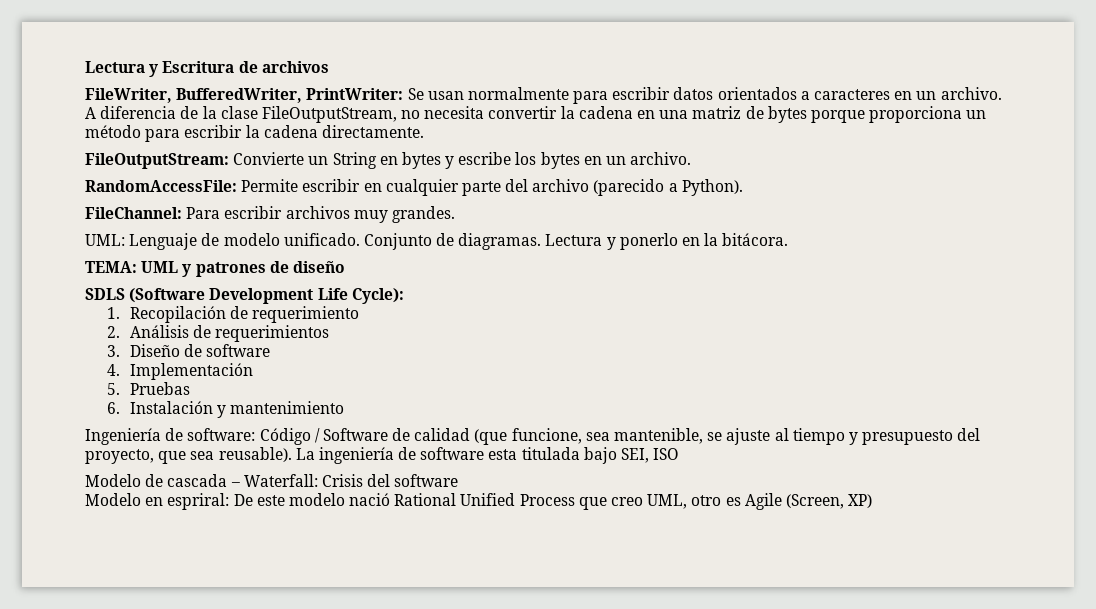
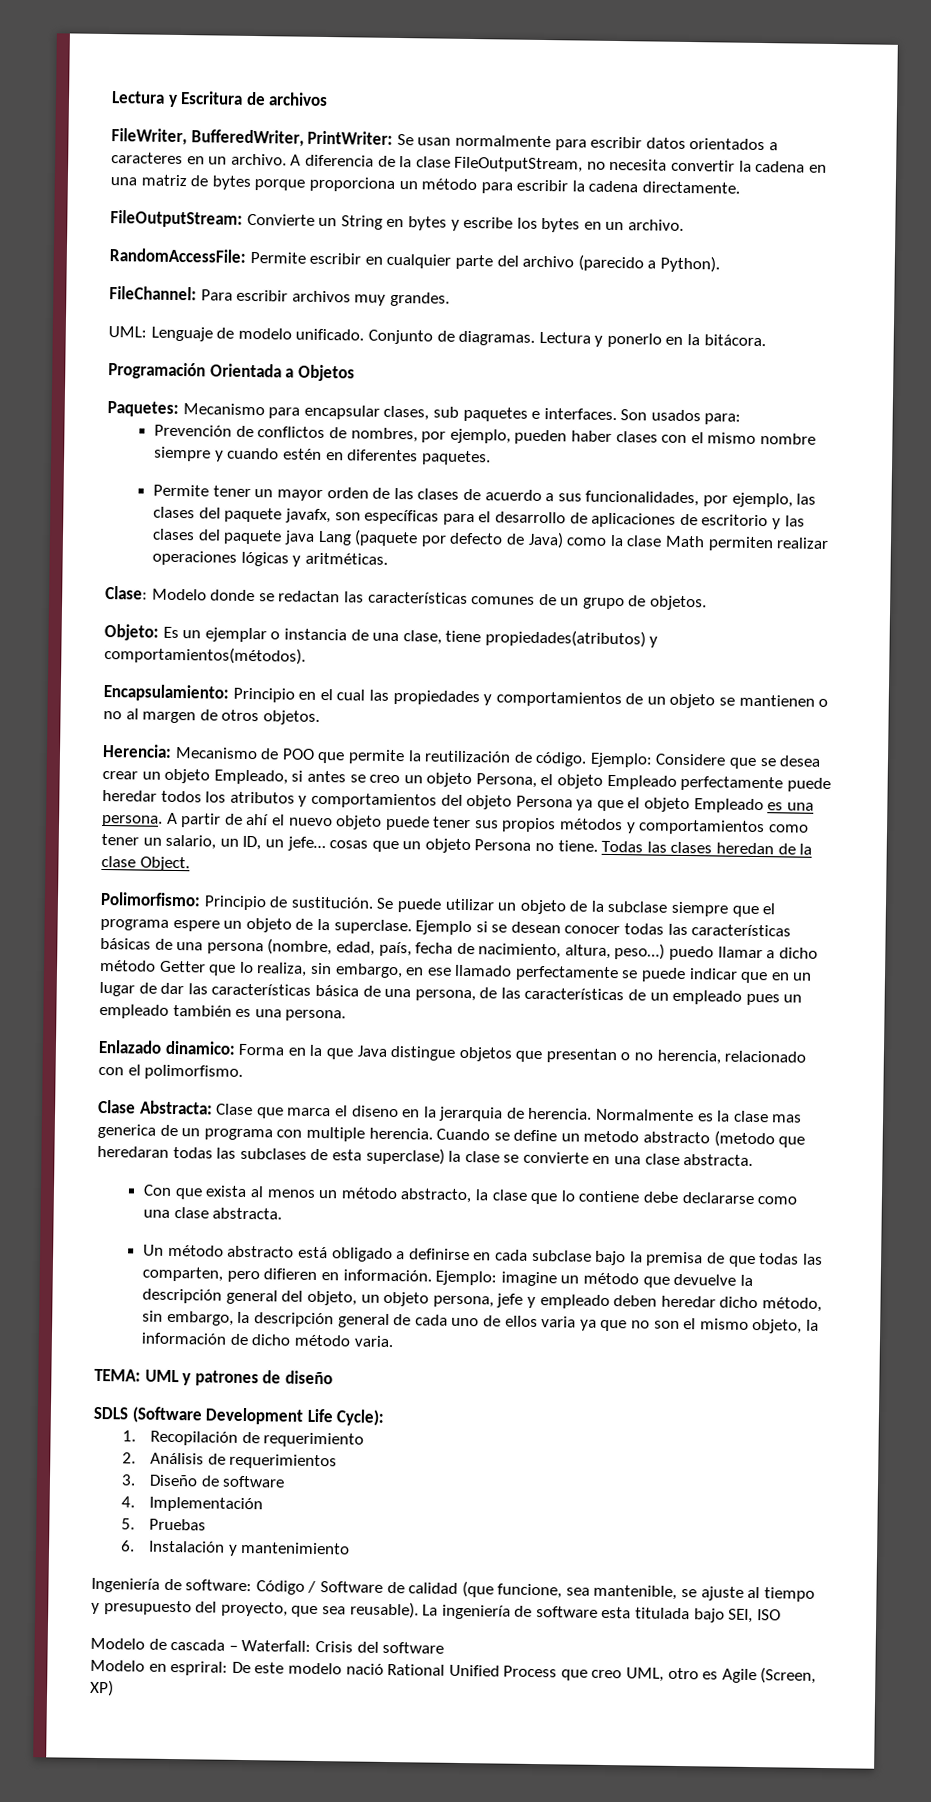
+ Programación Orientada a Objetos
+ Paquetes: Mecanismo para encapsular clases, sub paquetes e interfaces. Son usados para:
+ Prevención de conflictos de nombres, por ejemplo, pueden haber clases con el mismo nombre siempre y cuando estén en diferentes paquetes.
+ Permite tener un mayor orden de las clases de acuerdo a sus funcionalidades, por ejemplo, las clases del paquete javafx, son específicas para el desarrollo de aplicaciones de escritorio y las clases del paquete java Lang (paquete por defecto de Java) como la clase Math permiten realizar operaciones lógicas y aritméticas.
+ Clase: Modelo donde se redactan las características comunes de un grupo de objetos.
+ Objeto: Es un ejemplar o instancia de una clase, tiene propiedades(atributos) y comportamientos(métodos).
+ Encapsulamiento: Principio en el cual las propiedades y comportamientos de un objeto se mantienen o no al margen de otros objetos.
+ Herencia: Mecanismo de POO que permite la reutilización de código. Ejemplo: Considere que se desea crear un objeto Empleado, si antes se creo un objeto Persona, el objeto Empleado perfectamente puede heredar todos los atributos y comportamientos del objeto Persona ya que el objeto Empleado es una persona. A partir de ahí el nuevo objeto puede tener sus propios métodos y comportamientos como tener un salario, un ID, un jefe… cosas que un objeto Persona no tiene. Todas las clases heredan de la clase Object.
+ Polimorfismo: Principio de sustitución. Se puede utilizar un objeto de la subclase siempre que el programa espere un objeto de la superclase. Ejemplo si se desean conocer todas las características básicas de una persona (nombre, edad, país, fecha de nacimiento, altura, peso…) puedo llamar a dicho método Getter que lo realiza, sin embargo, en ese llamado perfectamente se puede indicar que en un lugar de dar las características básica de una persona, de las características de un empleado pues un empleado también es una persona.
+ Enlazado dinamico: Forma en la que Java distingue objetos que presentan o no herencia, relacionado con el polimorfismo.
+ Clase Abstracta: Clase que marca el diseno en la jerarquia de herencia. Normalmente es la clase mas generica de un programa con multiple herencia. Cuando se define un metodo abstracto (metodo que heredaran todas las subclases de esta superclase) la clase se convierte en una clase abstracta.
+ Con que exista al menos un método abstracto, la clase que lo contiene debe declararse como una clase abstracta.
+ Un método abstracto está obligado a definirse en cada subclase bajo la premisa de que todas las comparten, pero difieren en información. Ejemplo: imagine un método que devuelve la descripción general del objeto, un objeto persona, jefe y empleado deben heredar dicho método, sin embargo, la descripción general de cada uno de ellos varia ya que no son el mismo objeto, la información de dicho método varia.

